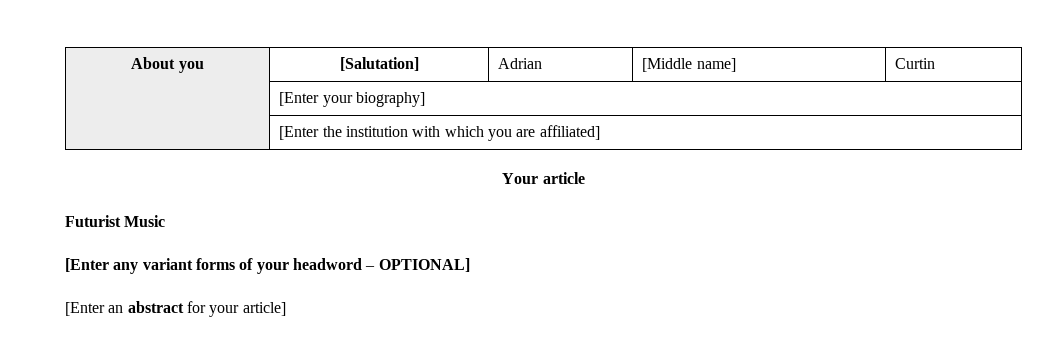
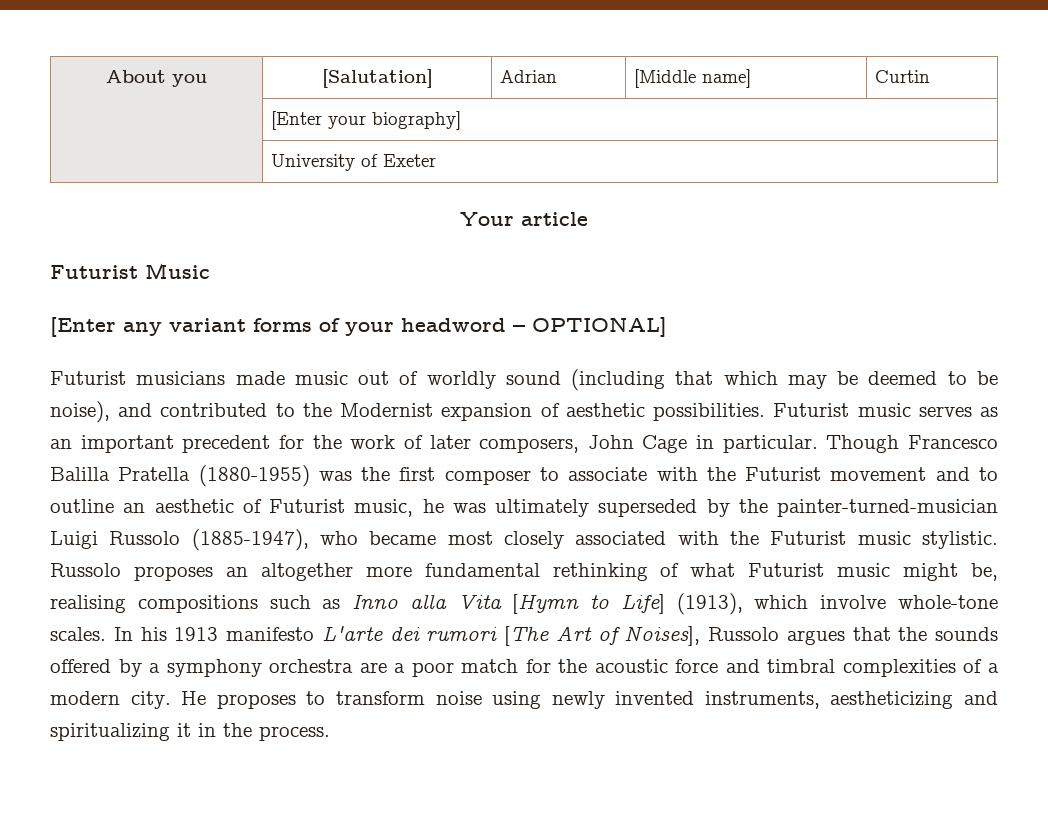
- | [Enter the institution with which you are affiliated]
+ | University of Exeter
- [Enter an abstract for your article]
+ Futurist musicians made music out of worldly sound (including that which may be deemed to be noise), and contributed to the Modernist expansion of aesthetic possibilities. Futurist music serves as an important precedent for the work of later composers, John Cage in particular. Though Francesco Balilla Pratella (1880-1955) was the first composer to associate with the Futurist movement and to outline an aesthetic of Futurist music, he was ultimately superseded by the painter-turned-musician Luigi Russolo (1885-1947), who became most closely associated with the Futurist music stylistic. Russolo proposes an altogether more fundamental rethinking of what Futurist music might be, realising compositions such as Inno alla Vita [Hymn to Life] (1913), which involve whole-tone scales. In his 1913 manifesto L'arte dei rumori [The Art of Noises], Russolo argues that the sounds offered by a symphony orchestra are a poor match for the acoustic force and timbral complexities of a modern city. He proposes to transform noise using newly invented instruments, aestheticizing and spiritualizing it in the process.

